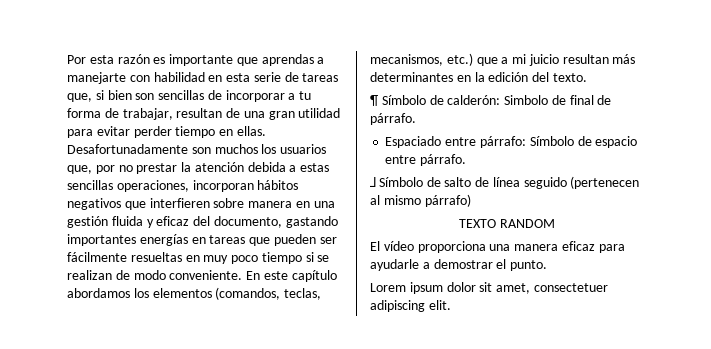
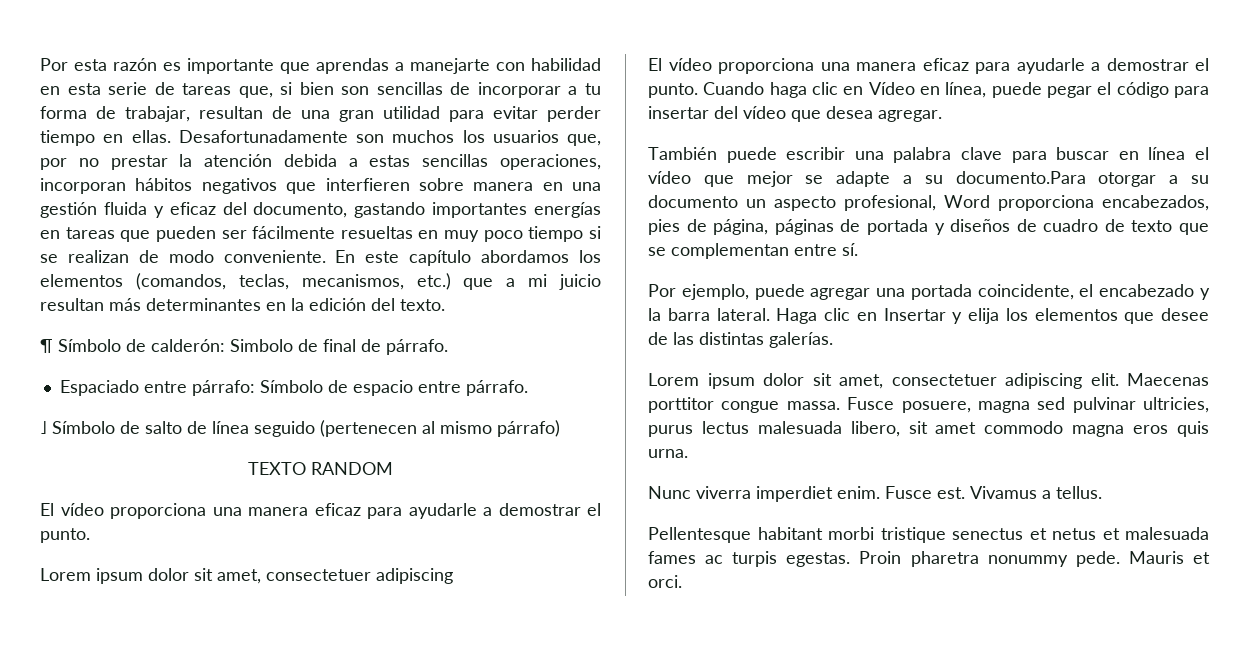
  TEXTO RANDOM
  El vídeo proporciona una manera eficaz para ayudarle a demostrar el punto.
- Lorem ipsum dolor sit amet, consectetuer adipiscing elit.
+ Lorem ipsum dolor sit amet, consectetuer adipiscing
+ El vídeo proporciona una manera eficaz para ayudarle a demostrar el punto. Cuando haga clic en Vídeo en línea, puede pegar el código para insertar del vídeo que desea agregar.
+ También puede escribir una palabra clave para buscar en línea el vídeo que mejor se adapte a su documento.Para otorgar a su documento un aspecto profesional, Word proporciona encabezados, pies de página, páginas de portada y diseños de cuadro de texto que se complementan entre sí.
+ Por ejemplo, puede agregar una portada coincidente, el encabezado y la barra lateral. Haga clic en Insertar y elija los elementos que desee de las distintas galerías.
+ Lorem ipsum dolor sit amet, consectetuer adipiscing elit. Maecenas porttitor congue massa. Fusce posuere, magna sed pulvinar ultricies, purus lectus malesuada libero, sit amet commodo magna eros quis urna.
+ Nunc viverra imperdiet enim. Fusce est. Vivamus a tellus.
+ Pellentesque habitant morbi tristique senectus et netus et malesuada fames ac turpis egestas. Proin pharetra nonummy pede. Mauris et orci.

